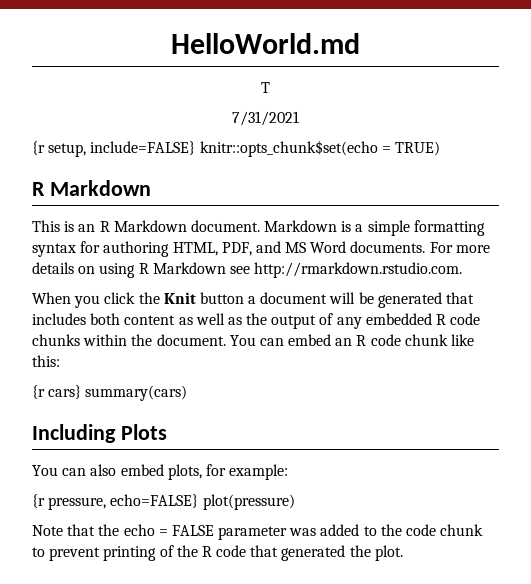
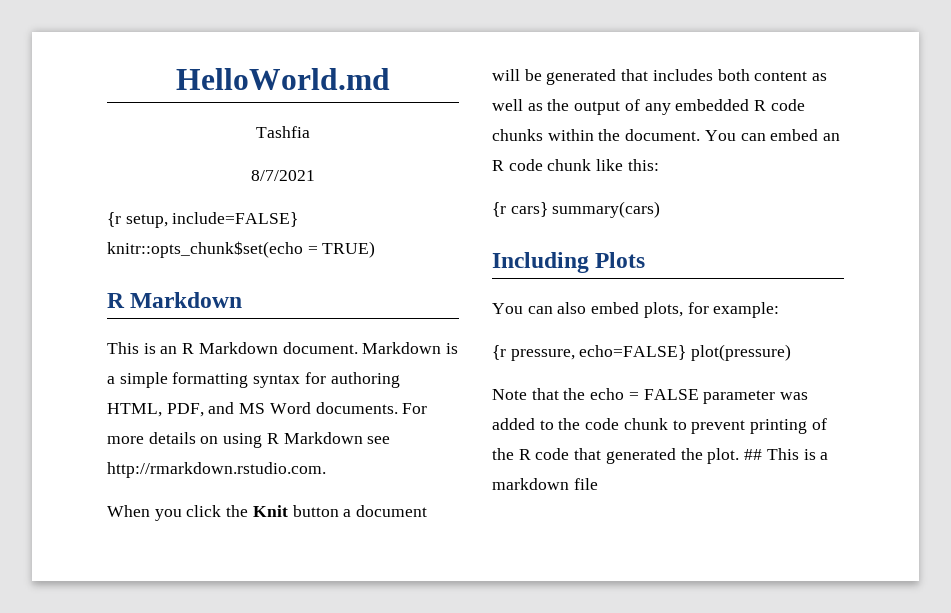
- T
- 7/31/2021
+ Tashfia
+ 8/7/2021
+ ## This is a markdown file

